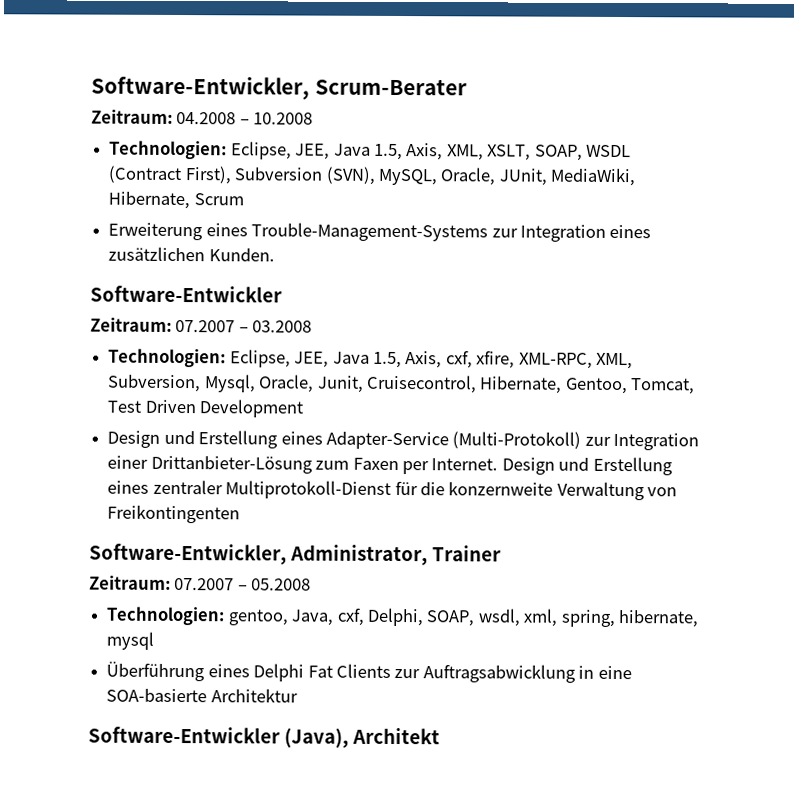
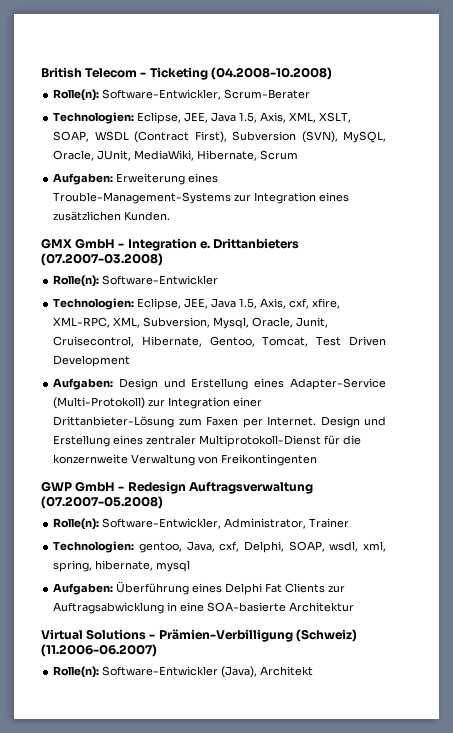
- Software-Entwickler, Scrum-Berater
- Zeitraum: 04.2008 – 10.2008
+ British Telecom - Ticketing (04.2008-10.2008)
+ Rolle(n): Software-Entwickler, Scrum-Berater
- Erweiterung eines Trouble-Management-Systems zur Integration eines zusätzlichen Kunden.
- Software-Entwickler
- Zeitraum: 07.2007 – 03.2008
+ Aufgaben: Erweiterung eines Trouble-Management-Systems zur Integration eines zusätzlichen Kunden.
+ GMX GmbH - Integration e. Drittanbieters (07.2007-03.2008)
+ Rolle(n): Software-Entwickler
- Design und Erstellung eines Adapter-Service (Multi-Protokoll) zur Integration einer Drittanbieter-Lösung zum Faxen per Internet.
+ Aufgaben: Design und Erstellung eines Adapter-Service (Multi-Protokoll) zur Integration einer Drittanbieter-Lösung zum Faxen per Internet.
- Software-Entwickler, Administrator, Trainer
+ GWP GmbH - Redesign Auftragsverwaltung (07.2007-05.2008)
+ Rolle(n): Software-Entwickler, Administrator, Trainer
- Zeitraum: 07.2007 – 05.2008
- Überführung eines Delphi Fat Clients zur Auftragsabwicklung in eine SOA-basierte Architektur
+ Aufgaben: Überführung eines Delphi Fat Clients zur Auftragsabwicklung in eine SOA-basierte Architektur
- Software-Entwickler (Java), Architekt
+ Virtual Solutions - Prämien-Verbilligung (Schweiz) (11.2006-06.2007)
+ Rolle(n): Software-Entwickler (Java), Architekt

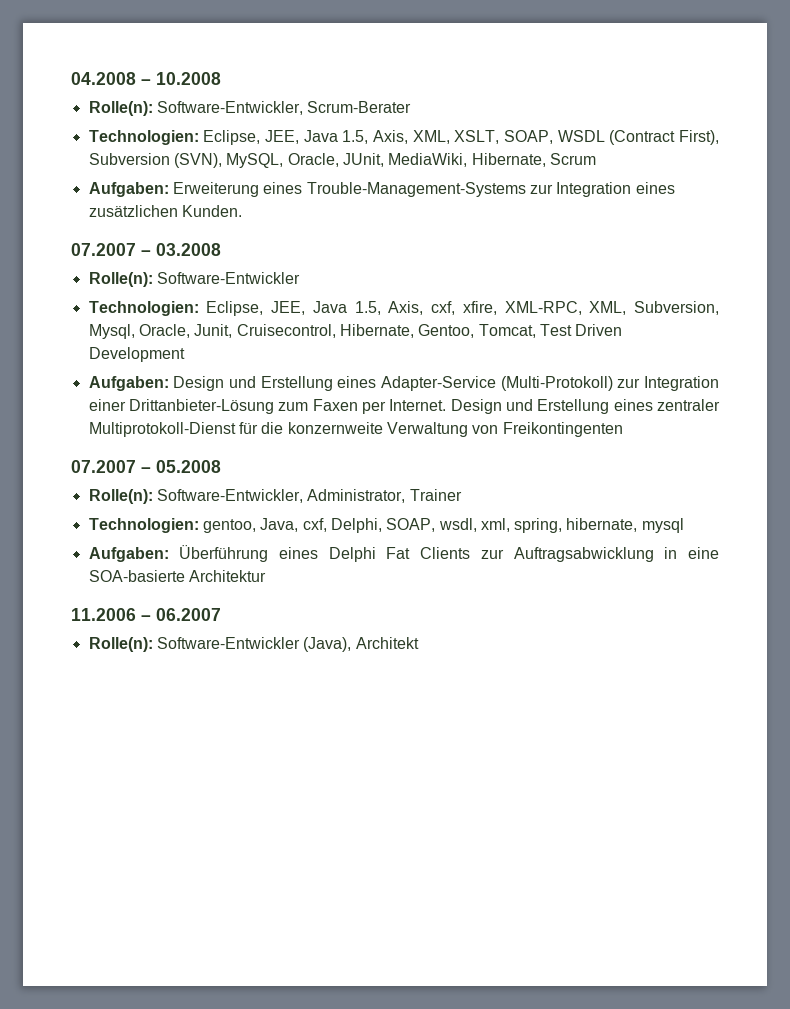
- British Telecom - Ticketing (04.2008-10.2008)
+ 04.2008 – 10.2008
- GMX GmbH - Integration e. Drittanbieters (07.2007-03.2008)
+ 07.2007 – 03.2008
- GWP GmbH - Redesign Auftragsverwaltung (07.2007-05.2008)
+ 07.2007 – 05.2008
- Virtual Solutions - Prämien-Verbilligung (Schweiz) (11.2006-06.2007)
+ 11.2006 – 06.2007

